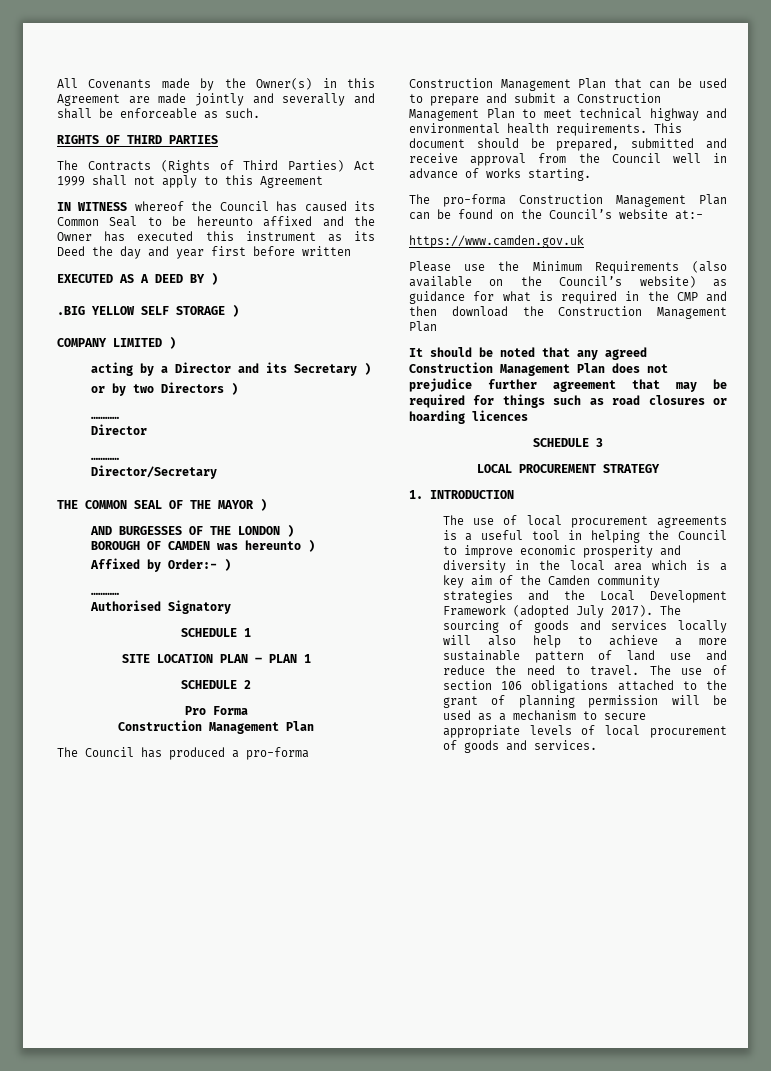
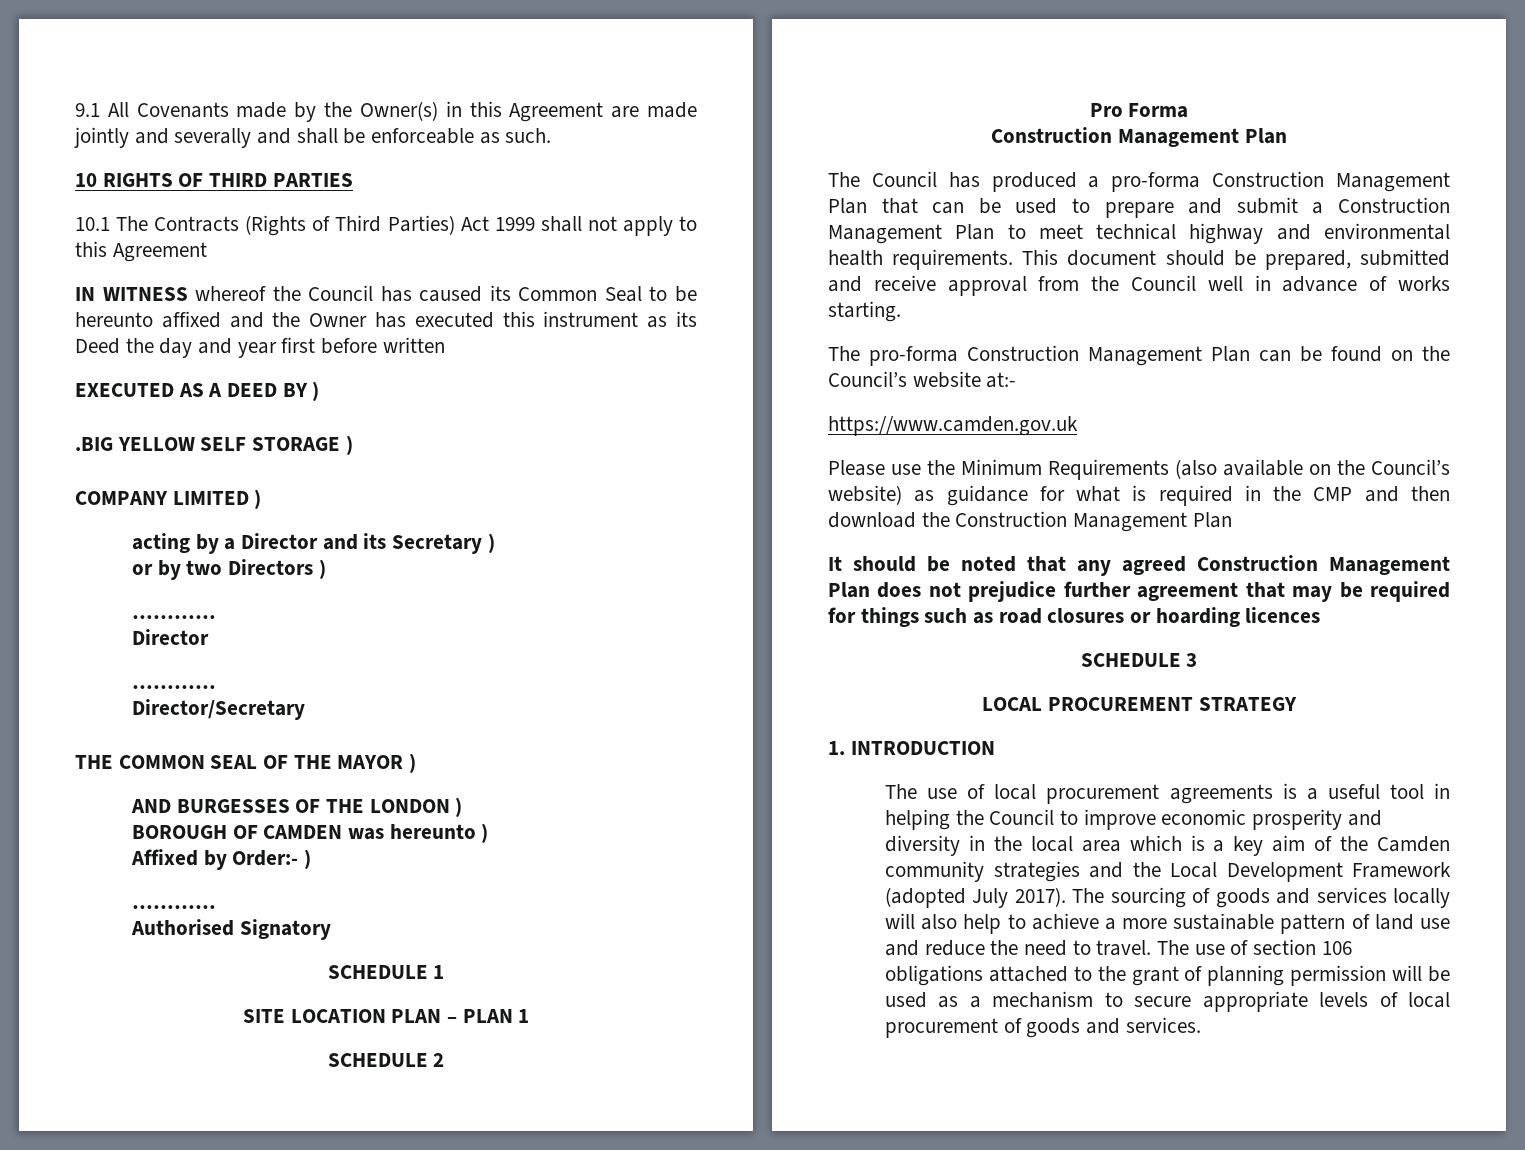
- All Covenants made by the Owner(s) in this Agreement are made jointly and severally and shall be enforceable as such.
+ 9.1 All Covenants made by the Owner(s) in this Agreement are made jointly and severally and shall be enforceable as such.
- RIGHTS OF THIRD PARTIES
+ 10 RIGHTS OF THIRD PARTIES
- The Contracts (Rights of Third Parties) Act 1999 shall not apply to this Agreement
+ 10.1 The Contracts (Rights of Third Parties) Act 1999 shall not apply to this Agreement

